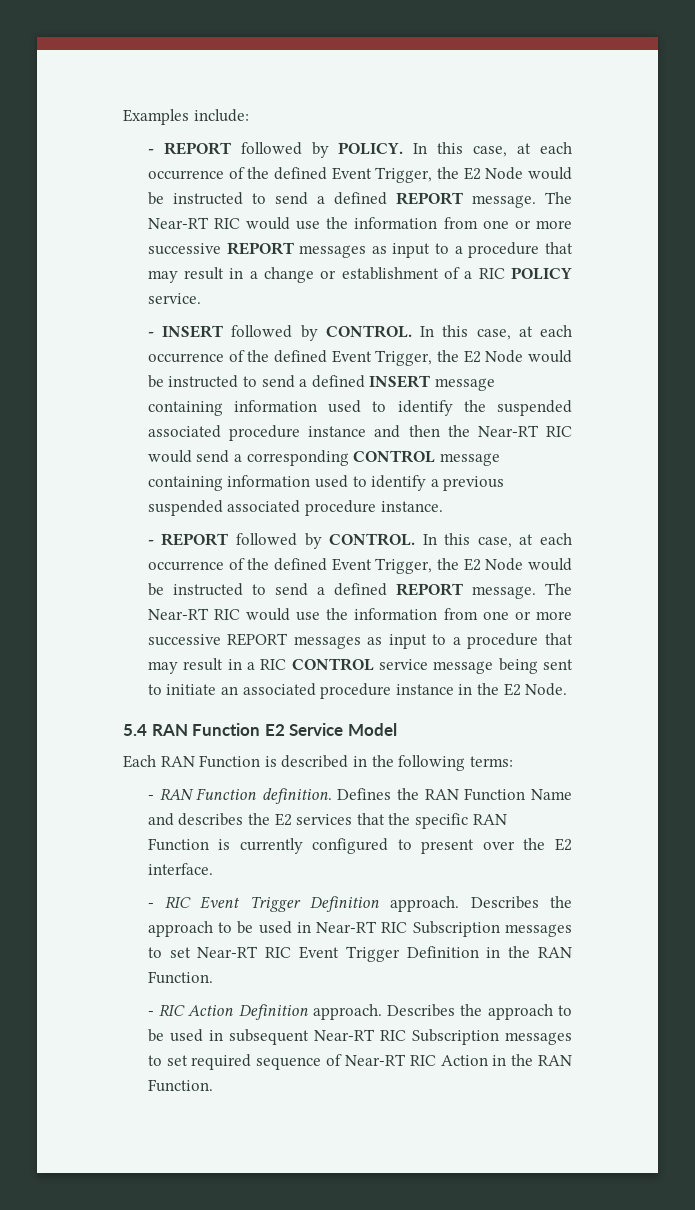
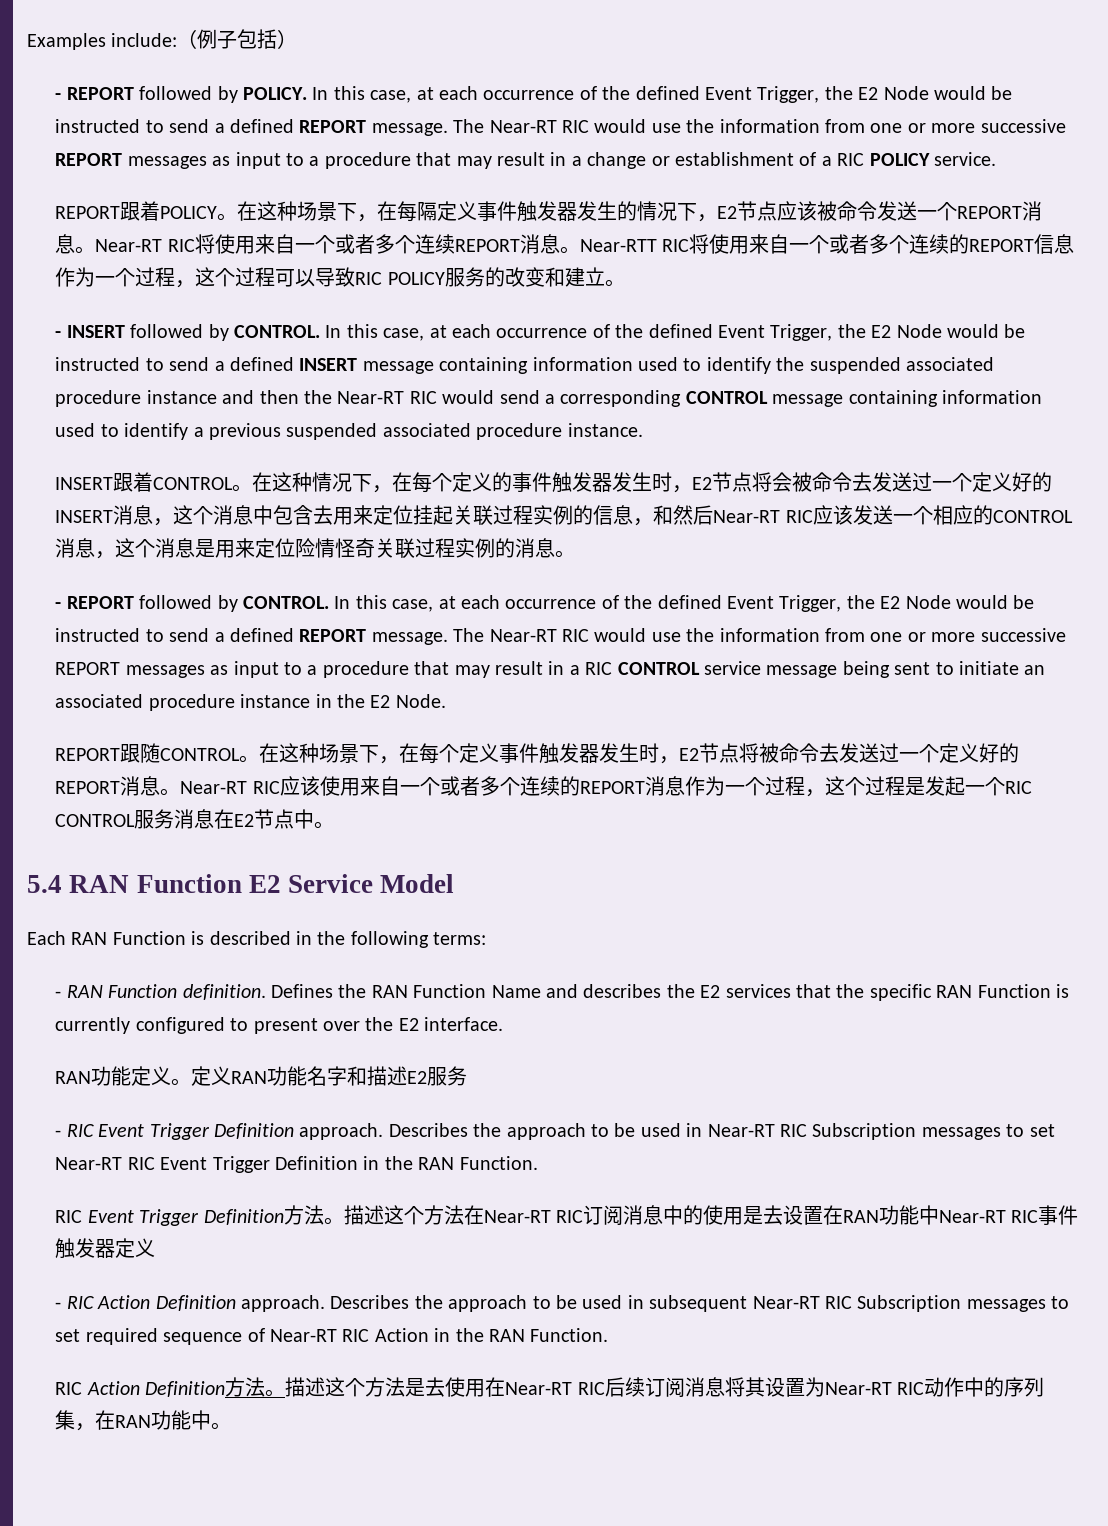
- Examples include:
+ Examples include:（例子包括）
+ REPORT跟着POLICY。在这种场景下，在每隔定义事件触发器发生的情况下，E2节点应该被命令发送一个REPORT消息。Near-RT RIC将使用来自一个或者多个连续REPORT消息。Near-RTT RIC将使用来自一个或者多个连续的REPORT信息作为一个过程，这个过程可以导致RIC POLICY服务的改变和建立。
+ INSERT跟着CONTROL。在这种情况下，在每个定义的事件触发器发生时，E2节点将会被命令去发送过一个定义好的INSERT消息，这个消息中包含去用来定位挂起关联过程实例的信息，和然后Near-RT RIC应该发送一个相应的CONTROL消息，这个消息是用来定位险情怪奇关联过程实例的消息。
+ REPORT跟随CONTROL。在这种场景下，在每个定义事件触发器发生时，E2节点将被命令去发送过一个定义好的REPORT消息。Near-RT RIC应该使用来自一个或者多个连续的REPORT消息作为一个过程，这个过程是发起一个RIC CONTROL服务消息在E2节点中。
+ RAN功能定义。定义RAN功能名字和描述E2服务
+ RIC Event Trigger Definition方法。描述这个方法在Near-RT RIC订阅消息中的使用是去设置在RAN功能中Near-RT RIC事件触发器定义
+ RIC Action Definition方法。描述这个方法是去使用在Near-RT RIC后续订阅消息将其设置为Near-RT RIC动作中的序列集，在RAN功能中。

